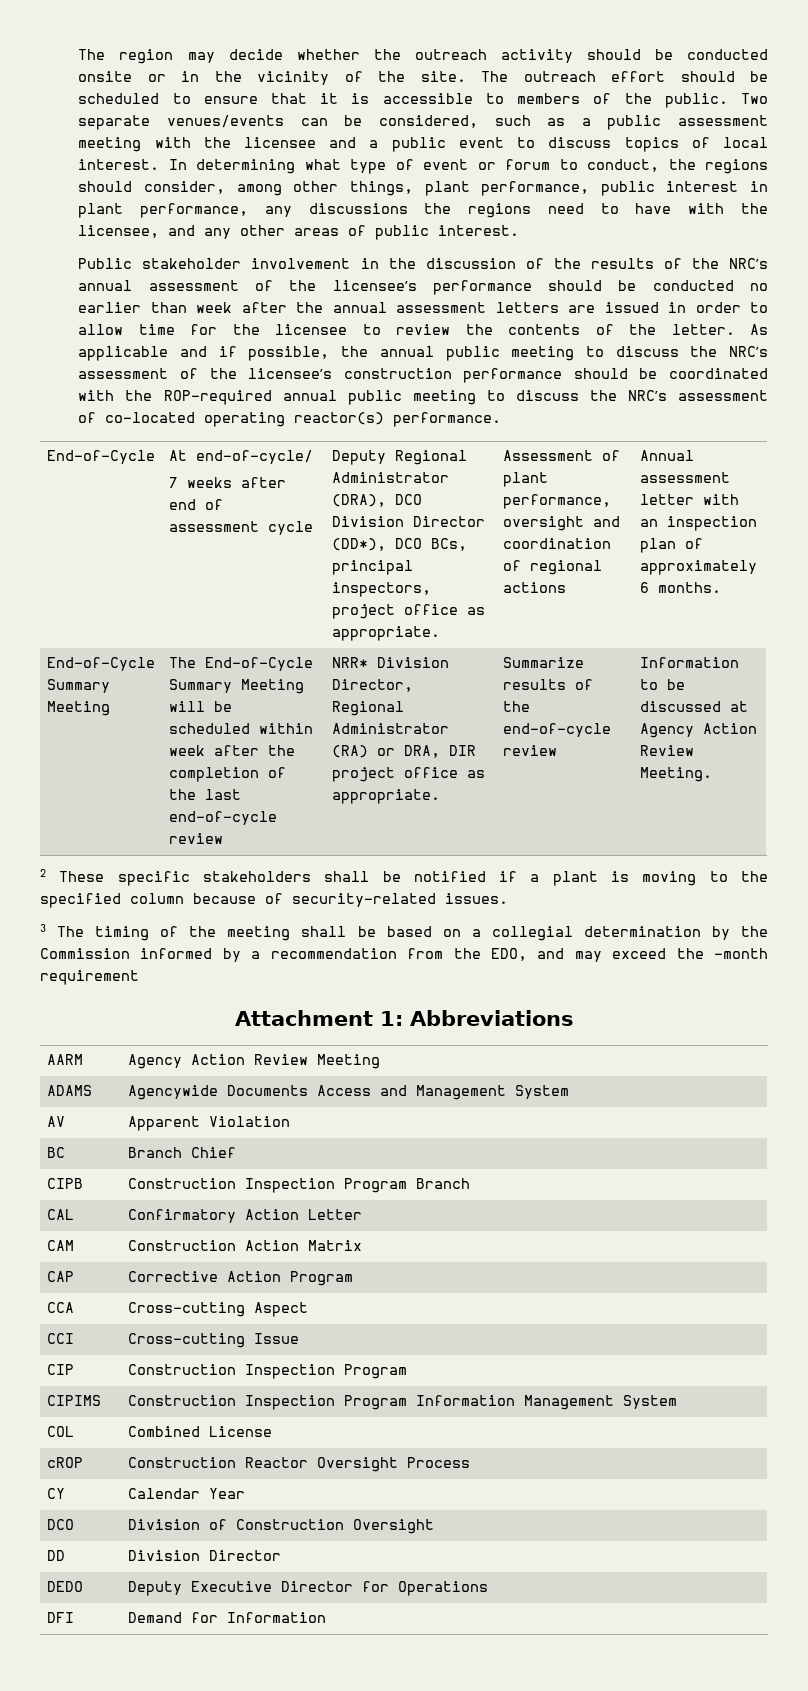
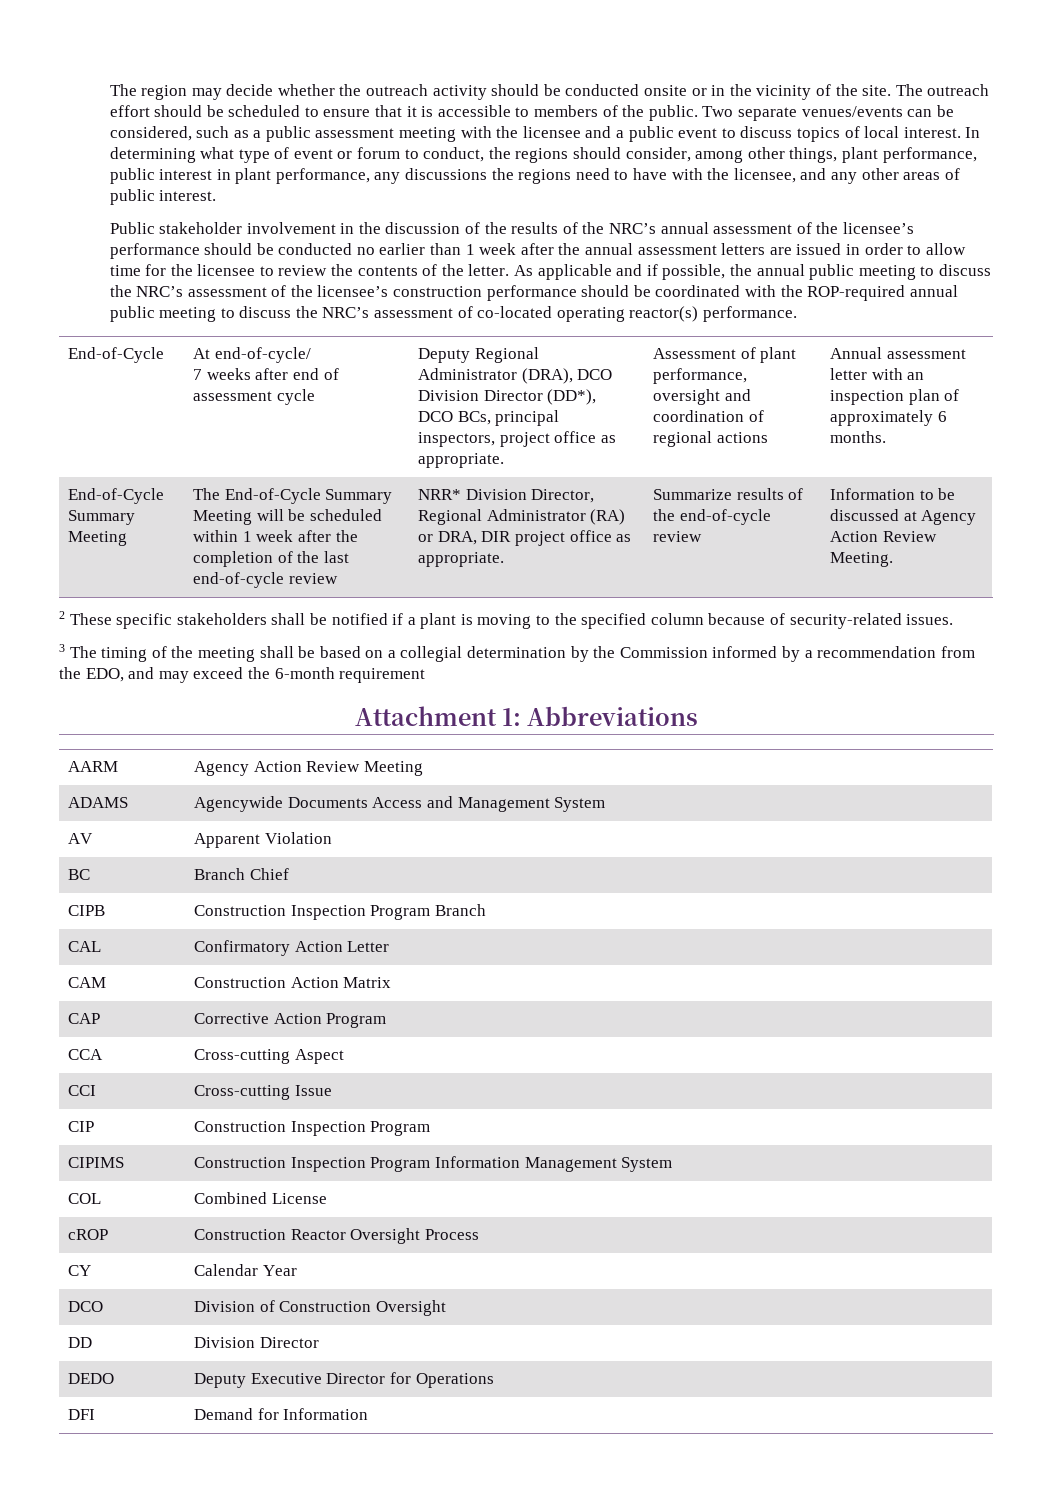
- Public stakeholder involvement in the discussion of the results of the NRC’s annual assessment of the licensee’s performance should be conducted no earlier than week after the annual assessment letters are issued in order to allow time for the licensee to review the contents of the letter.
+ Public stakeholder involvement in the discussion of the results of the NRC’s annual assessment of the licensee’s performance should be conducted no earlier than 1 week after the annual assessment letters are issued in order to allow time for the licensee to review the contents of the letter.
- The End-of-Cycle Summary Meeting will be scheduled within week after the completion of the last end-of-cycle review
+ The End-of-Cycle Summary Meeting will be scheduled within 1 week after the completion of the last end-of-cycle review
- 3 The timing of the meeting shall be based on a collegial determination by the Commission informed by a recommendation from the EDO, and may exceed the -month requirement
+ 3 The timing of the meeting shall be based on a collegial determination by the Commission informed by a recommendation from the EDO, and may exceed the 6-month requirement

